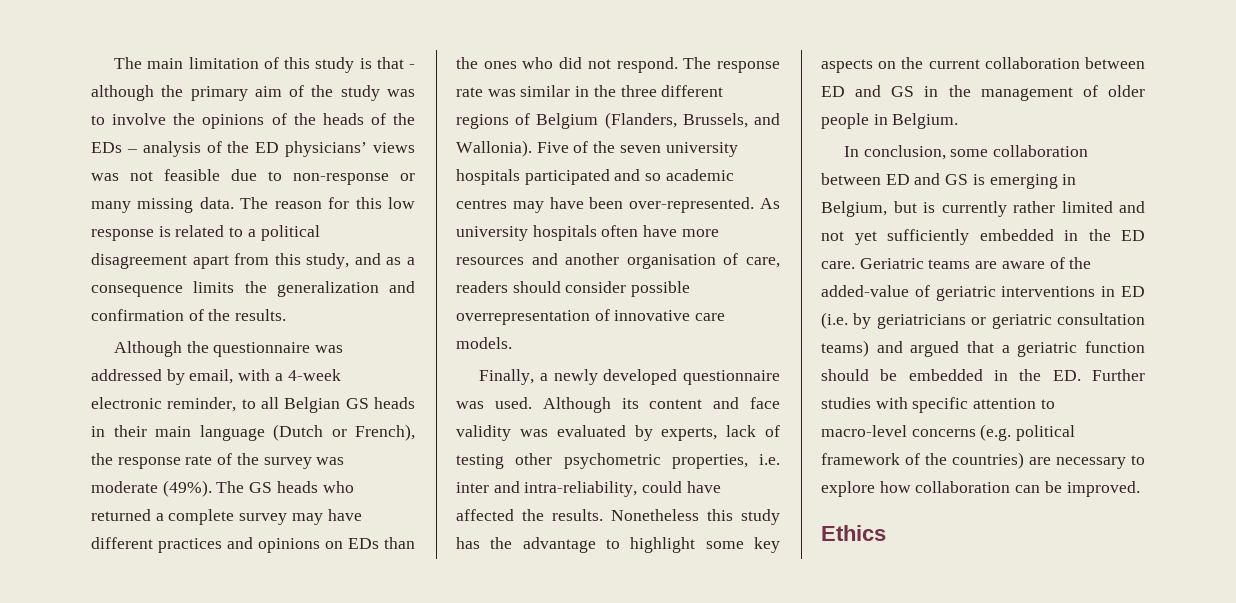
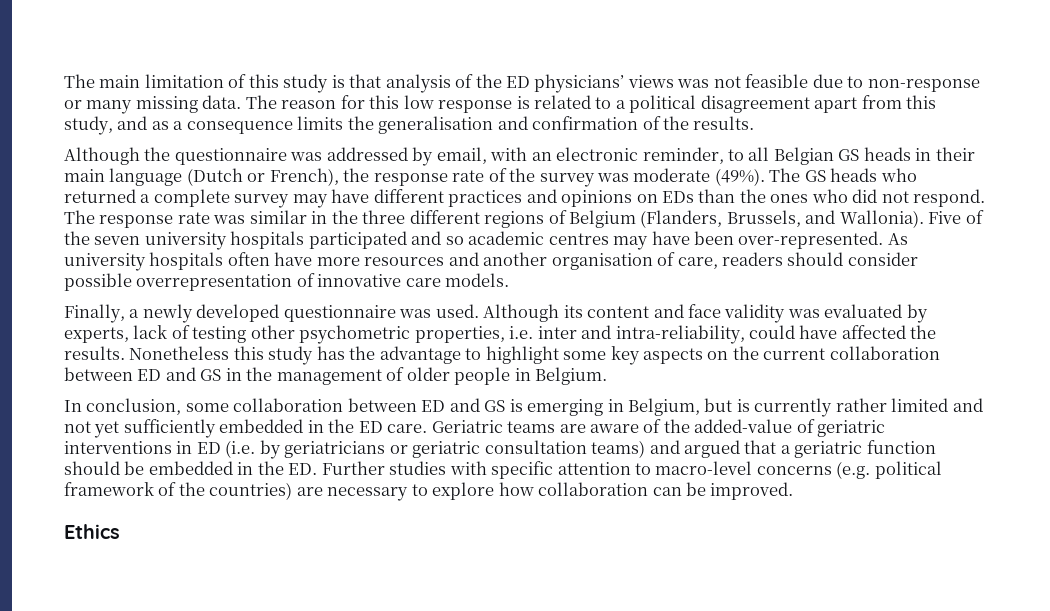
- The main limitation of this study is that - although the primary aim of the study was to involve the opinions of the heads of the EDs – analysis of the ED physicians’ views was not feasible due to non-response or many missing data.
+ The main limitation of this study is that analysis of the ED physicians’ views was not feasible due to non-response or many missing data.
- The reason for this low response is related to a political disagreement apart from this study, and as a consequence limits the generalization and confirmation of the results.
+ The reason for this low response is related to a political disagreement apart from this study, and as a consequence limits the generalisation and confirmation of the results.
- Although the questionnaire was addressed by email, with a 4-week electronic reminder, to all Belgian GS heads in their main language (Dutch or French), the response rate of the survey was moderate (49%).
+ Although the questionnaire was addressed by email, with an electronic reminder, to all Belgian GS heads in their main language (Dutch or French), the response rate of the survey was moderate (49%).

